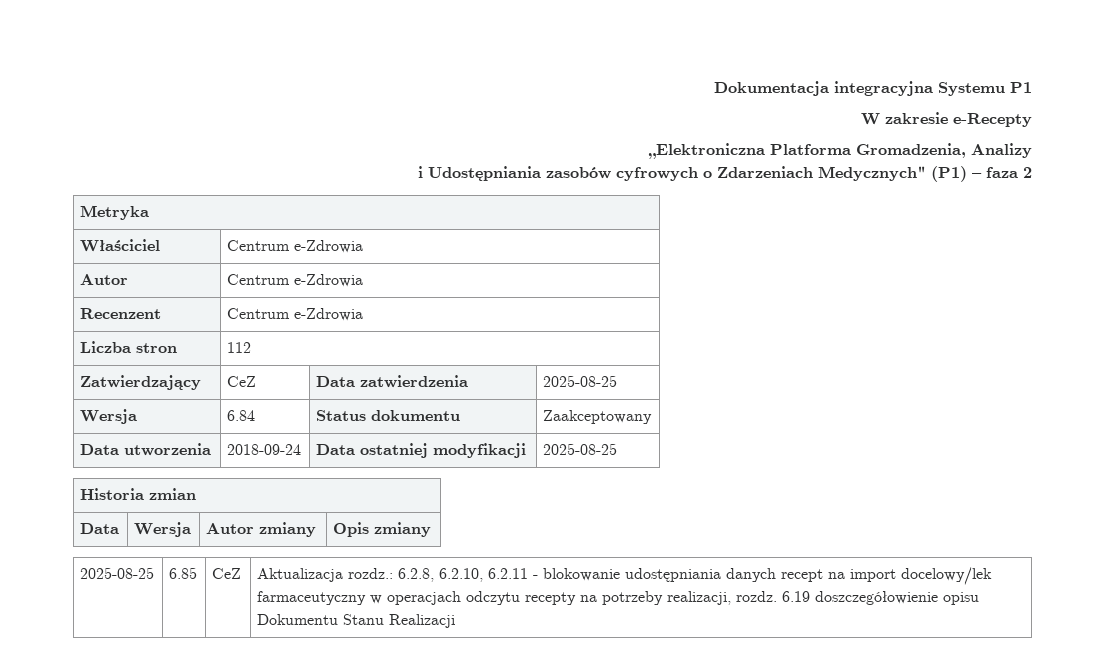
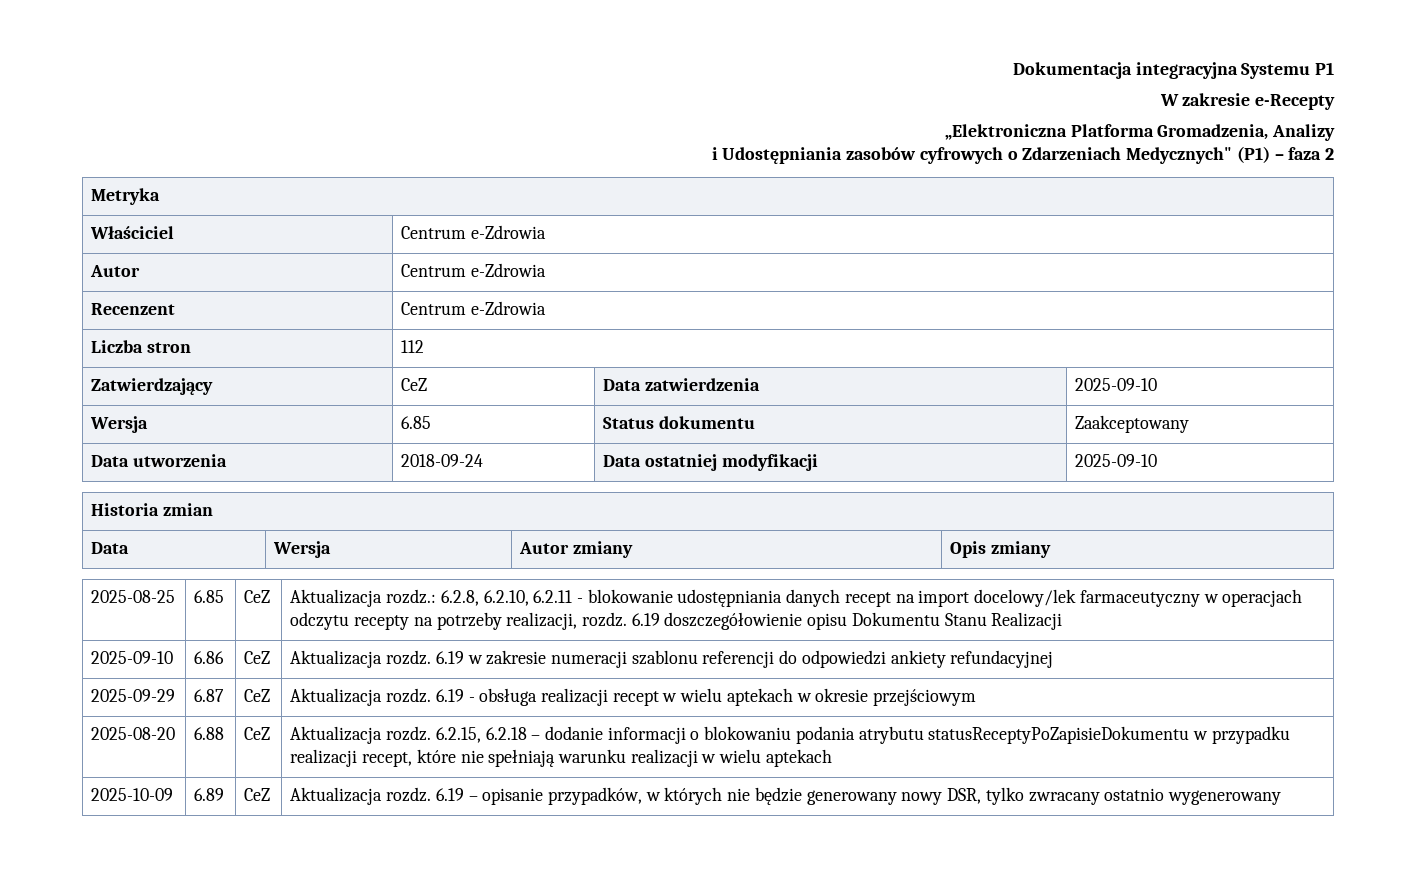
- Zatwierdzający | CeZ | Data zatwierdzenia | 2025-08-25
- Wersja | 6.84 | Status dokumentu | Zaakceptowany
+ Zatwierdzający | CeZ | Data zatwierdzenia | 2025-09-10
+ Wersja | 6.85 | Status dokumentu | Zaakceptowany
- Data utworzenia | 2018-09-24 | Data ostatniej modyfikacji | 2025-08-25
+ Data utworzenia | 2018-09-24 | Data ostatniej modyfikacji | 2025-09-10
+ 2025-09-10 | 6.86 | CeZ | Aktualizacja rozdz. 6.19 w zakresie numeracji szablonu referencji do odpowiedzi ankiety refundacyjnej
+ 2025-09-29 | 6.87 | CeZ | Aktualizacja rozdz. 6.19 - obsługa realizacji recept w wielu aptekach w okresie przejściowym
+ 2025-08-20 | 6.88 | CeZ | Aktualizacja rozdz. 6.2.15, 6.2.18 – dodanie informacji o blokowaniu podania atrybutu statusReceptyPoZapisieDokumentu w przypadku realizacji recept, które nie spełniają warunku realizacji w wielu aptekach
+ 2025-10-09 | 6.89 | CeZ | Aktualizacja rozdz. 6.19 – opisanie przypadków, w których nie będzie generowany nowy DSR, tylko zwracany ostatnio wygenerowany

